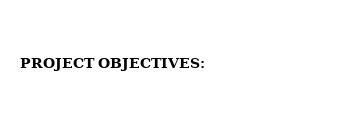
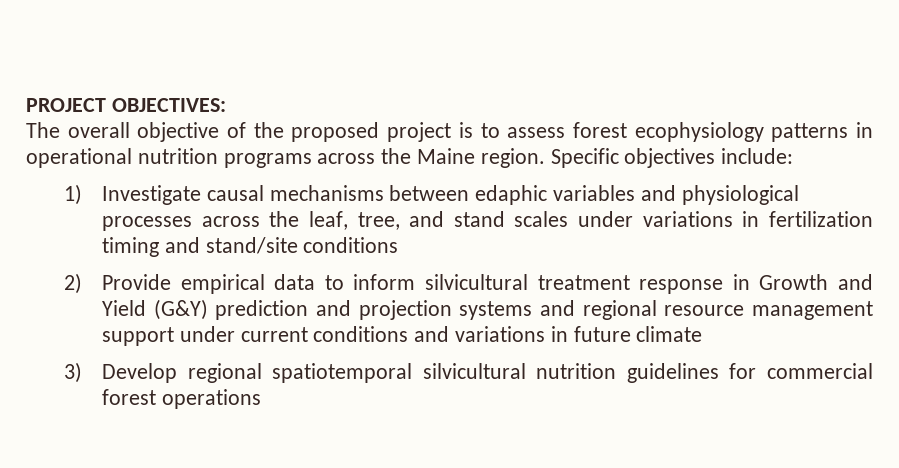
+ The overall objective of the proposed project is to assess forest ecophysiology patterns in operational nutrition programs across the Maine region. Specific objectives include:
+ 1) Investigate causal mechanisms between edaphic variables and physiological processes across the leaf, tree, and stand scales under variations in fertilization timing and stand/site conditions
+ 2) Provide empirical data to inform silvicultural treatment response in Growth and Yield (G&Y) prediction and projection systems and regional resource management support under current conditions and variations in future climate
+ 3) Develop regional spatiotemporal silvicultural nutrition guidelines for commercial forest operations

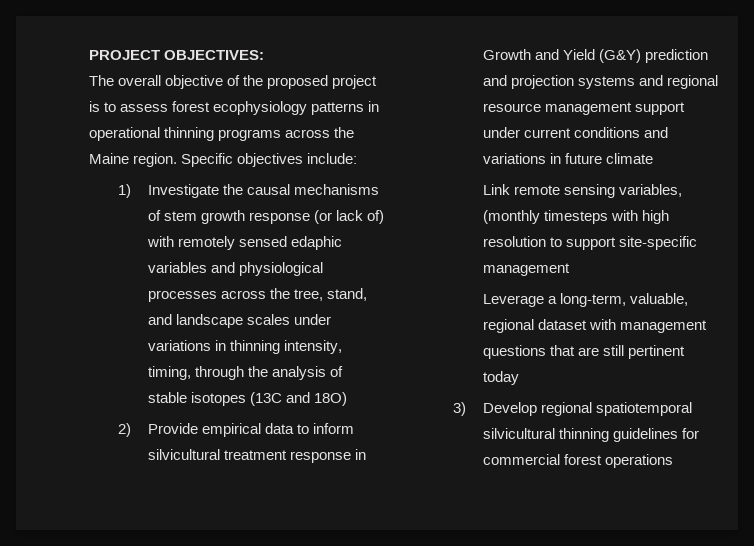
- The overall objective of the proposed project is to assess forest ecophysiology patterns in operational nutrition programs across the Maine region.
+ The overall objective of the proposed project is to assess forest ecophysiology patterns in operational thinning programs across the Maine region.
- 1) Investigate causal mechanisms between edaphic variables and physiological processes across the leaf, tree, and stand scales under variations in fertilization timing and stand/site conditions
+ 1) Investigate the causal mechanisms of stem growth response (or lack of) with remotely sensed edaphic variables and physiological processes across the tree, stand, and landscape scales under variations in thinning intensity, timing, through the analysis of stable isotopes (13C and 18O)
+ Link remote sensing variables, (monthly timesteps with high resolution to support site-specific management
+ Leverage a long-term, valuable, regional dataset with management questions that are still pertinent today
- 3) Develop regional spatiotemporal silvicultural nutrition guidelines for commercial forest operations
+ 3) Develop regional spatiotemporal silvicultural thinning guidelines for commercial forest operations

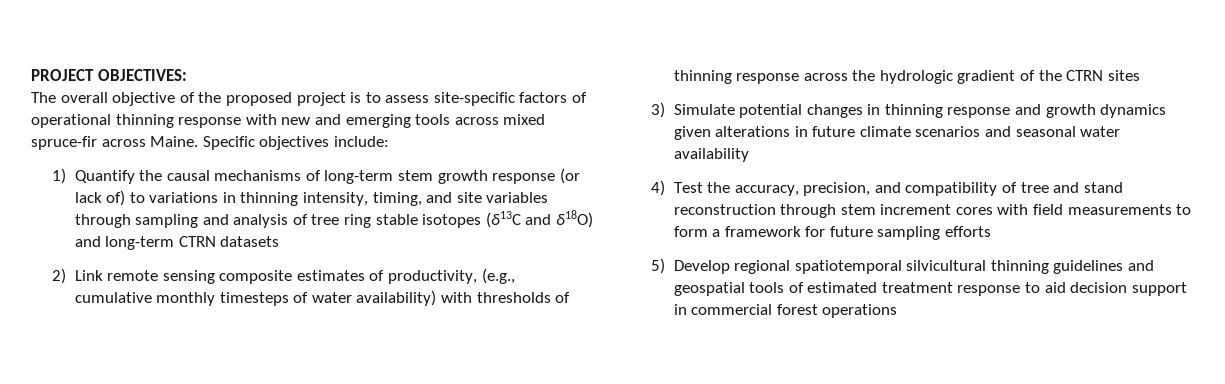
- The overall objective of the proposed project is to assess forest ecophysiology patterns in operational thinning programs across the Maine region.
+ The overall objective of the proposed project is to assess site-specific factors of operational thinning response with new and emerging tools across mixed spruce-fir across Maine.
- 1) Investigate the causal mechanisms of stem growth response (or lack of) with remotely sensed edaphic variables and physiological processes across the tree, stand, and landscape scales under variations in thinning intensity, timing, through the analysis of stable isotopes (13C and 18O)
- 2) Provide empirical data to inform silvicultural treatment response in Growth and Yield (G&Y) prediction and projection systems and regional resource management support under current conditions and variations in future climate
- Link remote sensing variables, (monthly timesteps with high resolution to support site-specific management
- Leverage a long-term, valuable, regional dataset with management questions that are still pertinent today
- 3) Develop regional spatiotemporal silvicultural thinning guidelines for commercial forest operations
+ 1) Quantify the causal mechanisms of long-term stem growth response (or lack of) to variations in thinning intensity, timing, and site variables through sampling and analysis of tree ring stable isotopes (δ13C and δ18O) and long-term CTRN datasets
+ 2) Link remote sensing composite estimates of productivity, (e.g., cumulative monthly timesteps of water availability) with thresholds of thinning response across the hydrologic gradient of the CTRN sites
+ 3) Simulate potential changes in thinning response and growth dynamics given alterations in future climate scenarios and seasonal water availability
+ 4) Test the accuracy, precision, and compatibility of tree and stand reconstruction through stem increment cores with field measurements to form a framework for future sampling efforts
+ 5) Develop regional spatiotemporal silvicultural thinning guidelines and geospatial tools of estimated treatment response to aid decision support in commercial forest operations

